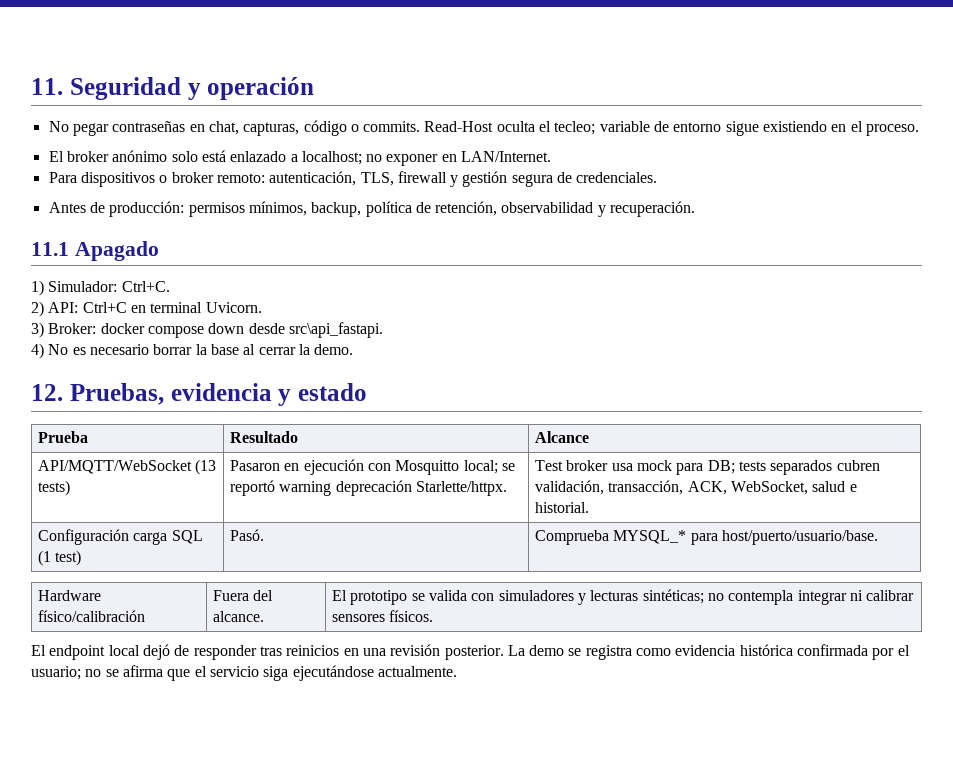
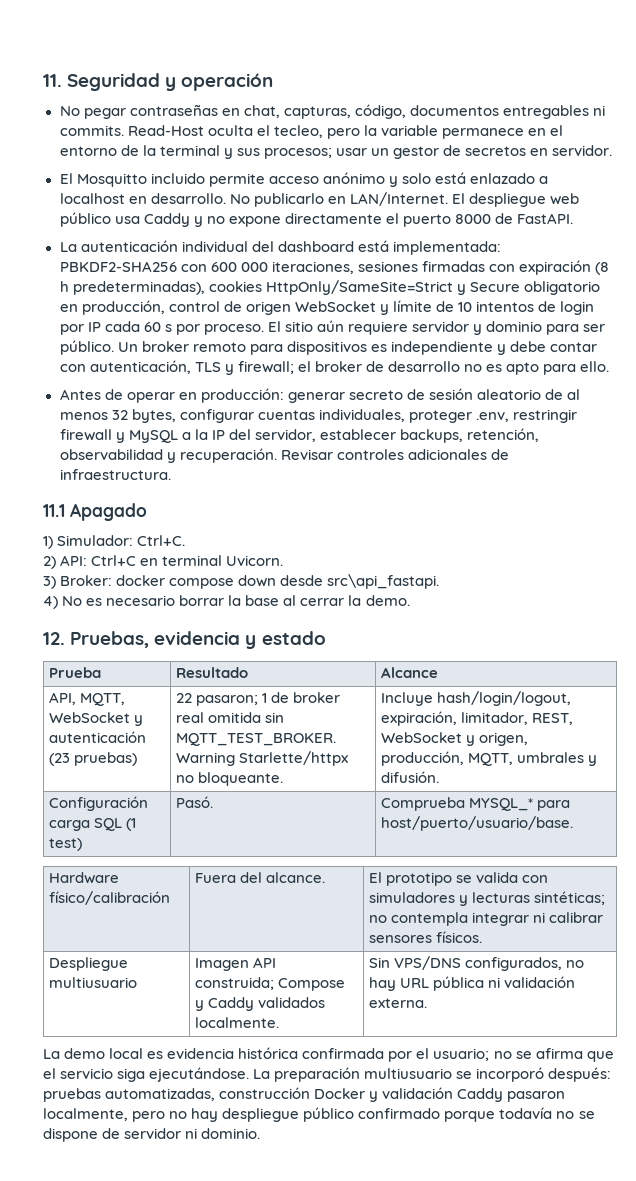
- No pegar contraseñas en chat, capturas, código o commits. Read-Host oculta el tecleo; variable de entorno sigue existiendo en el proceso.
- El broker anónimo solo está enlazado a localhost; no exponer en LAN/Internet.
- Para dispositivos o broker remoto: autenticación, TLS, firewall y gestión segura de credenciales.
- Antes de producción: permisos mínimos, backup, política de retención, observabilidad y recuperación.
+ No pegar contraseñas en chat, capturas, código, documentos entregables ni commits. Read-Host oculta el tecleo, pero la variable permanece en el entorno de la terminal y sus procesos; usar un gestor de secretos en servidor.
+ El Mosquitto incluido permite acceso anónimo y solo está enlazado a localhost en desarrollo. No publicarlo en LAN/Internet. El despliegue web público usa Caddy y no expone directamente el puerto 8000 de FastAPI.
+ La autenticación individual del dashboard está implementada: PBKDF2-SHA256 con 600 000 iteraciones, sesiones firmadas con expiración (8 h predeterminadas), cookies HttpOnly/SameSite=Strict y Secure obligatorio en producción, control de origen WebSocket y límite de 10 intentos de login por IP cada 60 s por proceso. El sitio aún requiere servidor y dominio para ser público. Un broker remoto para dispositivos es independiente y debe contar con autenticación, TLS y firewall; el broker de desarrollo no es apto para ello.
+ Antes de operar en producción: generar secreto de sesión aleatorio de al menos 32 bytes, configurar cuentas individuales, proteger .env, restringir firewall y MySQL a la IP del servidor, establecer backups, retención, observabilidad y recuperación. Revisar controles adicionales de infraestructura.
- API/MQTT/WebSocket (13 tests) | Pasaron en ejecución con Mosquitto local; se reportó warning deprecación Starlette/httpx. | Test broker usa mock para DB; tests separados cubren validación, transacción, ACK, WebSocket, salud e historial.
+ API, MQTT, WebSocket y autenticación (23 pruebas) | 22 pasaron; 1 de broker real omitida sin MQTT_TEST_BROKER. Warning Starlette/httpx no bloqueante. | Incluye hash/login/logout, expiración, limitador, REST, WebSocket y origen, producción, MQTT, umbrales y difusión.
- El endpoint local dejó de responder tras reinicios en una revisión posterior. La demo se registra como evidencia histórica confirmada por el usuario; no se afirma que el servicio siga ejecutándose actualmente.
+ Despliegue multiusuario | Imagen API construida; Compose y Caddy validados localmente. | Sin VPS/DNS configurados, no hay URL pública ni validación externa.
+ La demo local es evidencia histórica confirmada por el usuario; no se afirma que el servicio siga ejecutándose. La preparación multiusuario se incorporó después: pruebas automatizadas, construcción Docker y validación Caddy pasaron localmente, pero no hay despliegue público confirmado porque todavía no se dispone de servidor ni dominio.

